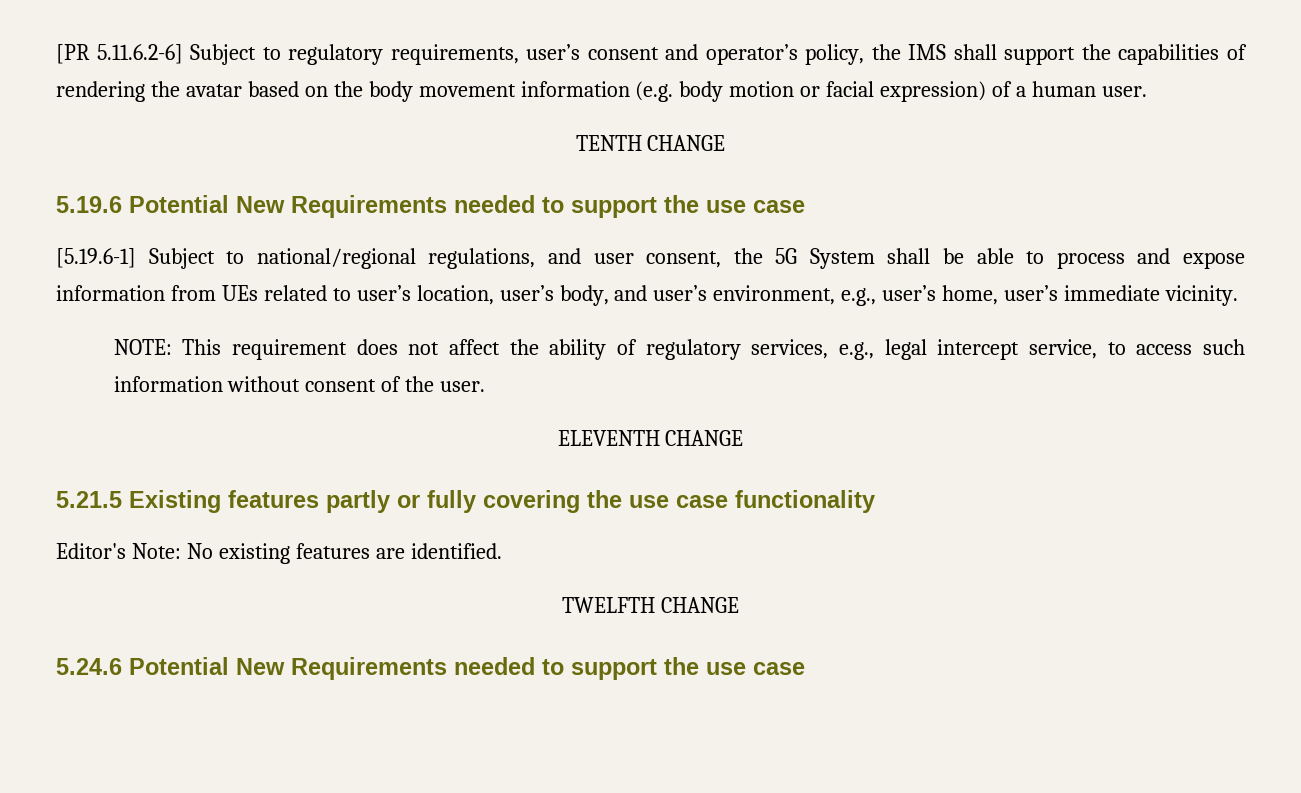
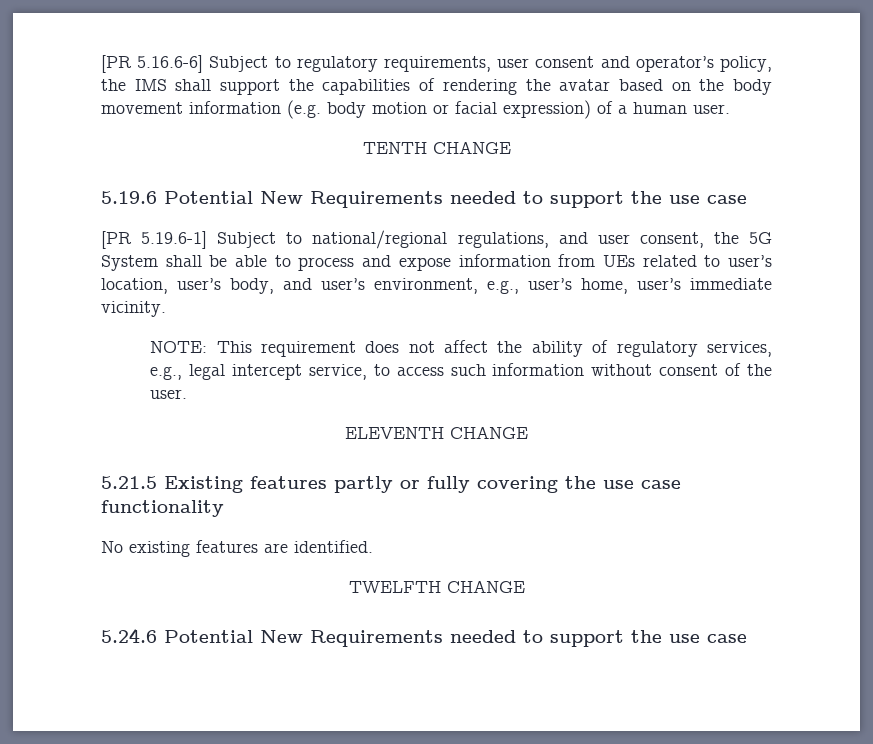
- [PR 5.11.6.2-6] Subject to regulatory requirements, user’s consent and operator’s policy, the IMS shall support the capabilities of rendering the avatar based on the body movement information (e.g. body motion or facial expression) of a human user.
+ [PR 5.16.6-6] Subject to regulatory requirements, user consent and operator’s policy, the IMS shall support the capabilities of rendering the avatar based on the body movement information (e.g. body motion or facial expression) of a human user.
- [5.19.6-1] Subject to national/regional regulations, and user consent, the 5G System shall be able to process and expose information from UEs related to user’s location, user’s body, and user’s environment, e.g., user’s home, user’s immediate vicinity.
+ [PR 5.19.6-1] Subject to national/regional regulations, and user consent, the 5G System shall be able to process and expose information from UEs related to user’s location, user’s body, and user’s environment, e.g., user’s home, user’s immediate vicinity.
- Editor's Note: No existing features are identified.
+ No existing features are identified.

